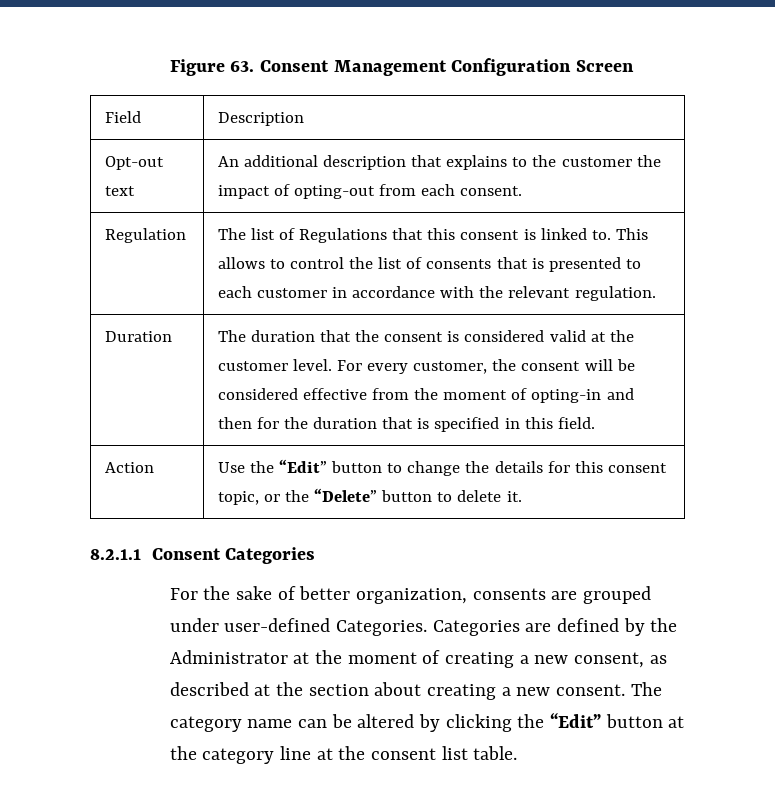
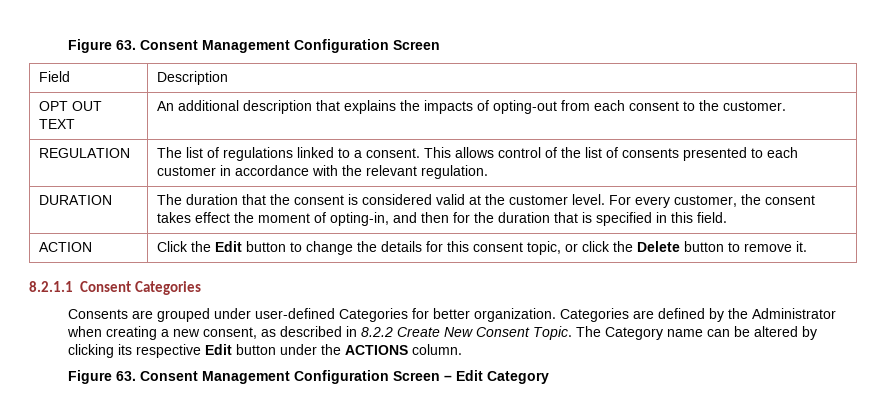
- Opt-out text | An additional description that explains to the customer the impact of opting-out from each consent.
- Regulation | The list of Regulations that this consent is linked to. This allows to control the list of consents that is presented to each customer in accordance with the relevant regulation.
+ OPT OUT TEXT | An additional description that explains the impacts of opting-out from each consent to the customer.
+ REGULATION | The list of regulations linked to a consent. This allows control of the list of consents presented to each customer in accordance with the relevant regulation.
- Duration | The duration that the consent is considered valid at the customer level. For every customer, the consent will be considered effective from the moment of opting-in and then for the duration that is specified in this field.
+ DURATION | The duration that the consent is considered valid at the customer level. For every customer, the consent takes effect the moment of opting-in, and then for the duration that is specified in this field.
- Action | Use the “Edit” button to change the details for this consent topic, or the “Delete” button to delete it.
+ ACTION | Click the Edit button to change the details for this consent topic, or click the Delete button to remove it.
- For the sake of better organization, consents are grouped under user-defined Categories.
+ Consents are grouped under user-defined Categories for better organization.
- Categories are defined by the Administrator at the moment of creating a new consent, as described at the section about creating a new consent. The category name can be altered by clicking the “Edit” button at the category line at the consent list table.
+ Categories are defined by the Administrator when creating a new consent, as described in 8.2.2 Create New Consent Topic. The Category name can be altered by clicking its respective Edit button under the ACTIONS column.
+ Figure 63. Consent Management Configuration Screen – Edit Category

